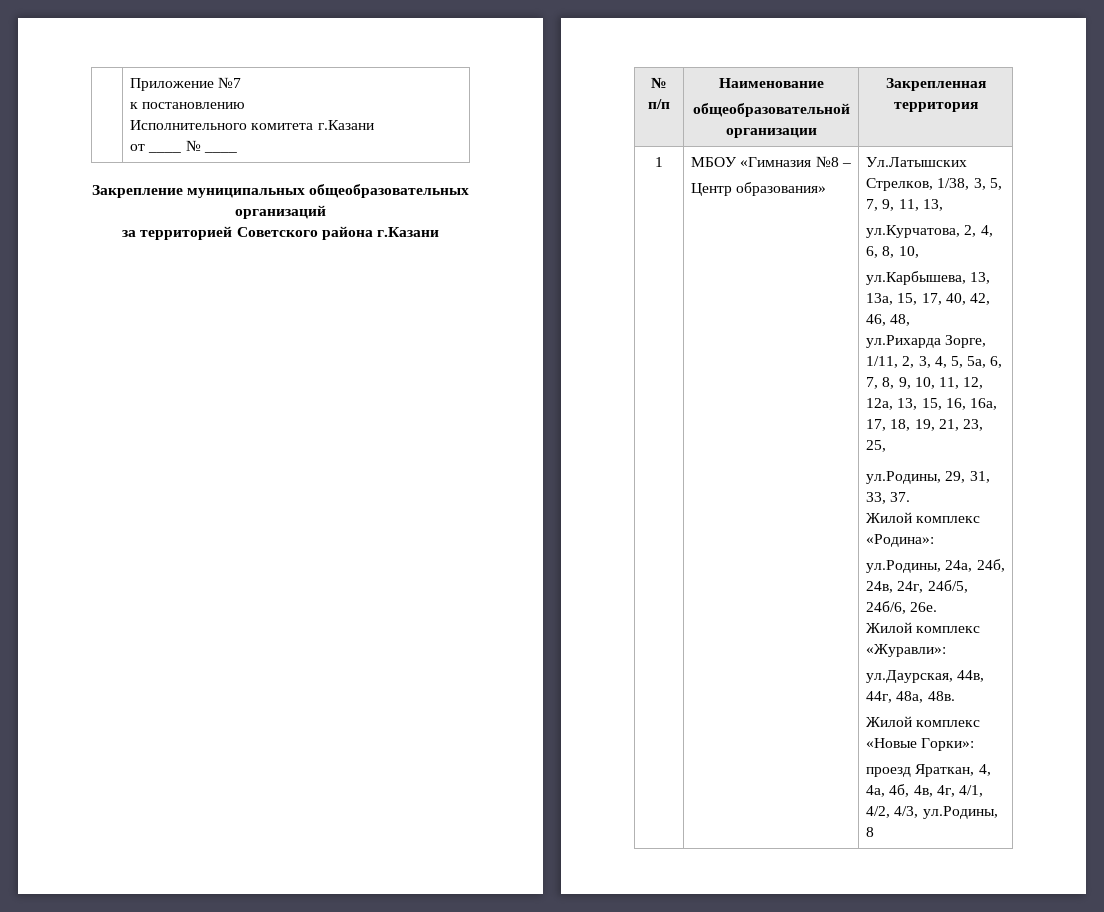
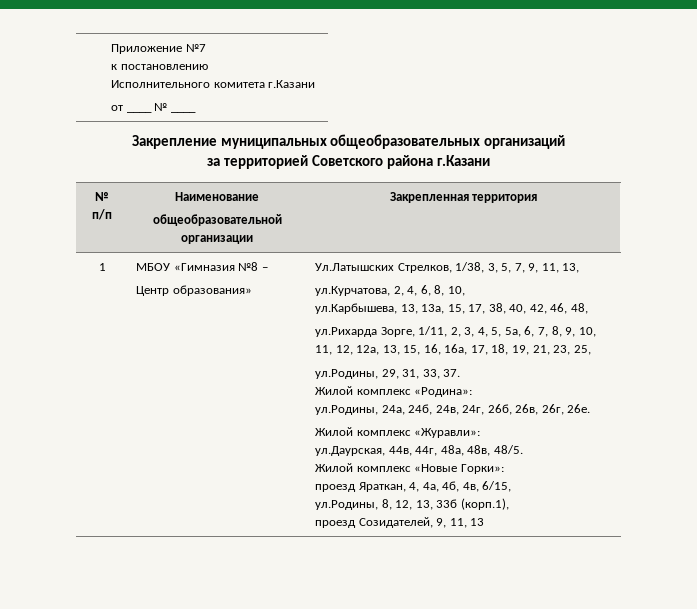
- ул.Карбышева, 13, 13а, 15, 17, 40, 42, 46, 48,
+ ул.Карбышева, 13, 13а, 15, 17, 38, 40, 42, 46, 48,
- ул.Родины, 24а, 24б, 24в, 24г, 24б/5, 24б/6, 26е.
+ ул.Родины, 24а, 24б, 24в, 24г, 26б, 26в, 26г, 26е.
- ул.Даурская, 44в, 44г, 48а, 48в.
+ ул.Даурская, 44в, 44г, 48а, 48в, 48/5.
- проезд Яраткан, 4, 4а, 4б, 4в, 4г, 4/1, 4/2, 4/3, ул.Родины, 8
+ проезд Яраткан, 4, 4а, 4б, 4в, 6/15,
+ ул.Родины, 8, 12, 13, 33б (корп.1),
+ проезд Созидателей, 9, 11, 13

